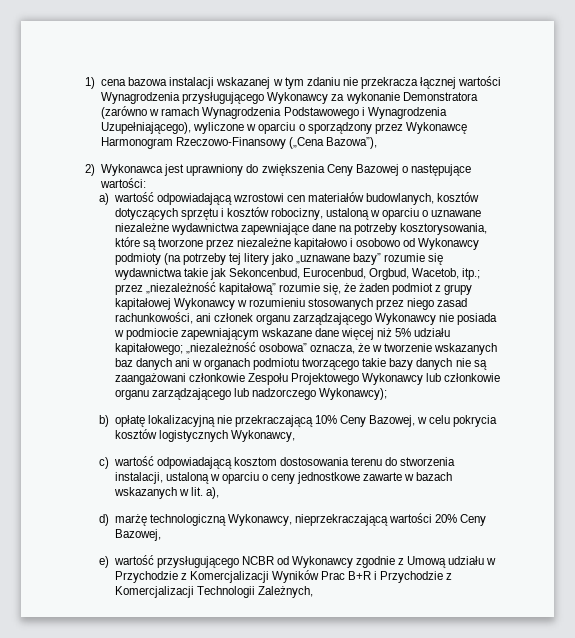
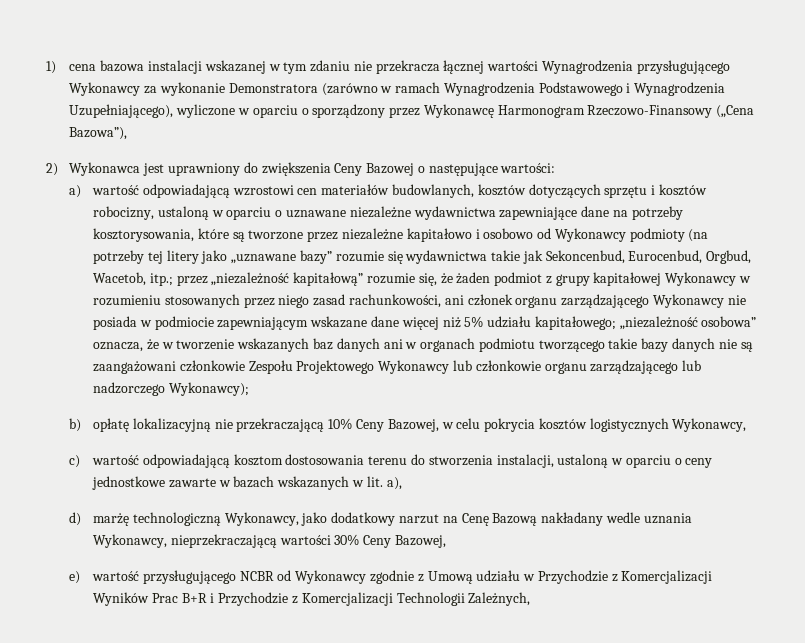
- d) marżę technologiczną Wykonawcy, nieprzekraczającą wartości 20% Ceny Bazowej,
+ d) marżę technologiczną Wykonawcy, jako dodatkowy narzut na Cenę Bazową nakładany wedle uznania Wykonawcy, nieprzekraczającą wartości 30% Ceny Bazowej,

